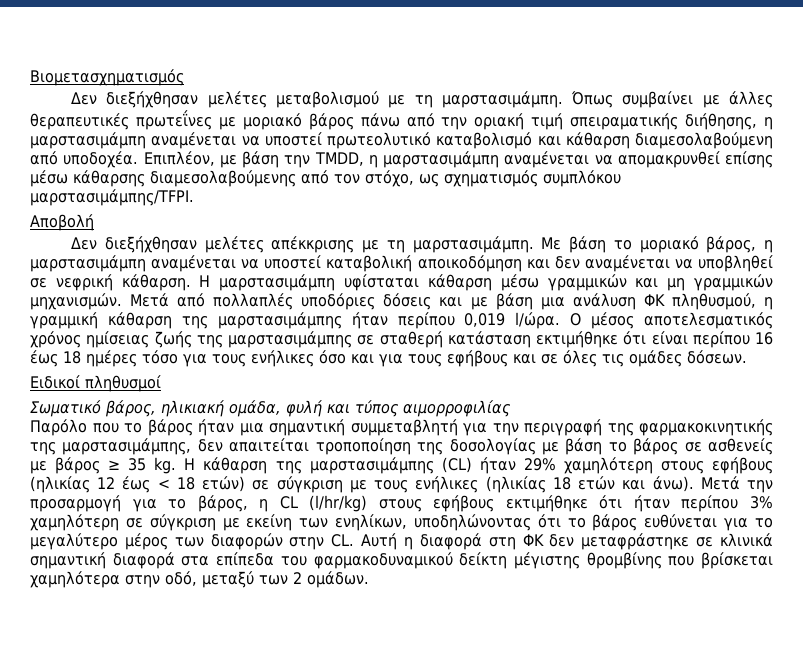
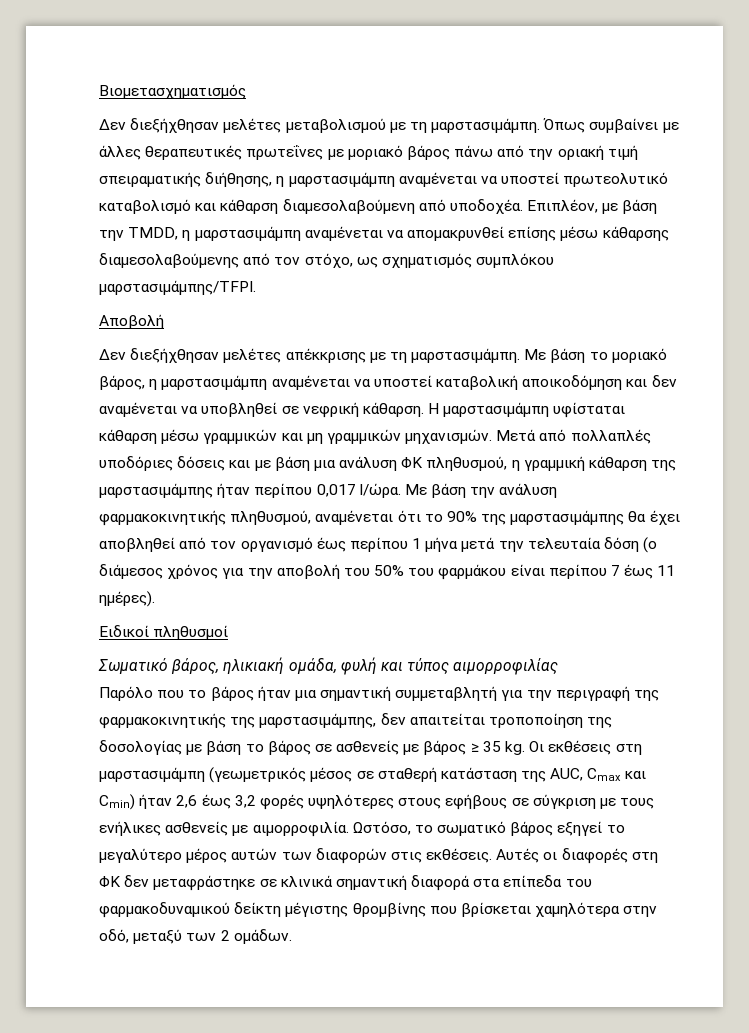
- Μετά από πολλαπλές υποδόριες δόσεις και με βάση μια ανάλυση ΦK πληθυσμού, η γραμμική κάθαρση της μαρστασιμάμπης ήταν περίπου 0,019 l/ώρα. Ο μέσος αποτελεσματικός χρόνος ημίσειας ζωής της μαρστασιμάμπης σε σταθερή κατάσταση εκτιμήθηκε ότι είναι περίπου 16 έως 18 ημέρες τόσο για τους ενήλικες όσο και για τους εφήβους και σε όλες τις ομάδες δόσεων.
+ Μετά από πολλαπλές υποδόριες δόσεις και με βάση μια ανάλυση ΦK πληθυσμού, η γραμμική κάθαρση της μαρστασιμάμπης ήταν περίπου 0,017 l/ώρα. Με βάση την ανάλυση φαρμακοκινητικής πληθυσμού, αναμένεται ότι το 90% της μαρστασιμάμπης θα έχει αποβληθεί από τον οργανισμό έως περίπου 1 μήνα μετά την τελευταία δόση (ο διάμεσος χρόνος για την αποβολή του 50% του φαρμάκου είναι περίπου 7 έως 11 ημέρες).
- Η κάθαρση της μαρστασιμάμπης (CL) ήταν 29% χαμηλότερη στους εφήβους (ηλικίας 12 έως < 18 ετών) σε σύγκριση με τους ενήλικες (ηλικίας 18 ετών και άνω). Μετά την προσαρμογή για το βάρος, η CL (l/hr/kg) στους εφήβους εκτιμήθηκε ότι ήταν περίπου 3% χαμηλότερη σε σύγκριση με εκείνη των ενηλίκων, υποδηλώνοντας ότι το βάρος ευθύνεται για το μεγαλύτερο μέρος των διαφορών στην CL. Αυτή η διαφορά στη ΦK δεν μεταφράστηκε σε κλινικά σημαντική διαφορά στα επίπεδα του φαρμακοδυναμικού δείκτη μέγιστης θρομβίνης που βρίσκεται χαμηλότερα στην οδό, μεταξύ των 2 ομάδων.
+ Οι εκθέσεις στη μαρστασιμάμπη (γεωμετρικός μέσος σε σταθερή κατάσταση της AUC, Cmax και Cmin) ήταν 2,6 έως 3,2 φορές υψηλότερες στους εφήβους σε σύγκριση με τους ενήλικες ασθενείς με αιμορροφιλία. Ωστόσο, το σωματικό βάρος εξηγεί το μεγαλύτερο μέρος αυτών των διαφορών στις εκθέσεις. Αυτές οι διαφορές στη ΦK δεν μεταφράστηκε σε κλινικά σημαντική διαφορά στα επίπεδα του φαρμακοδυναμικού δείκτη μέγιστης θρομβίνης που βρίσκεται χαμηλότερα στην οδό, μεταξύ των 2 ομάδων.

